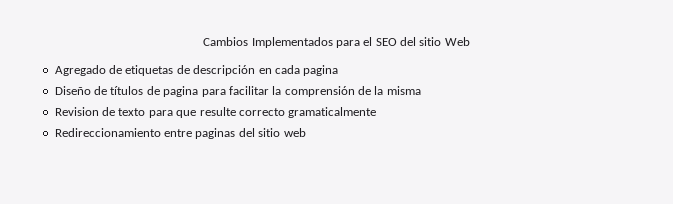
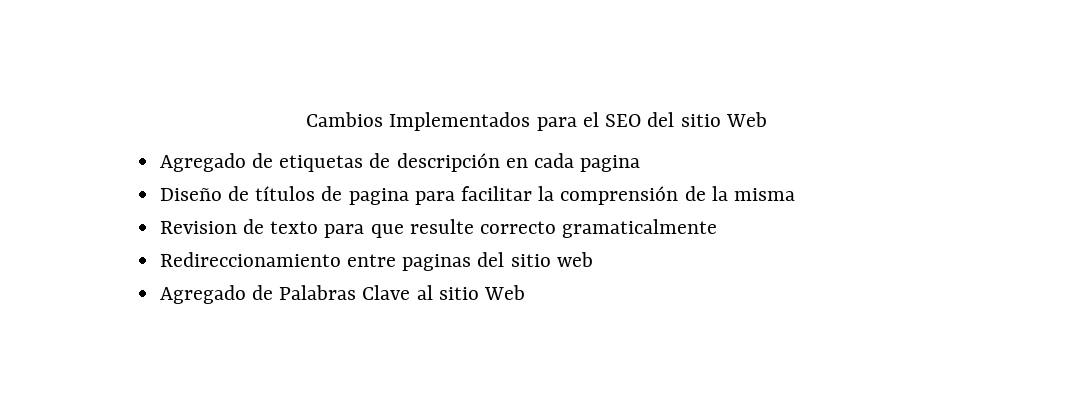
+ Agregado de Palabras Clave al sitio Web

